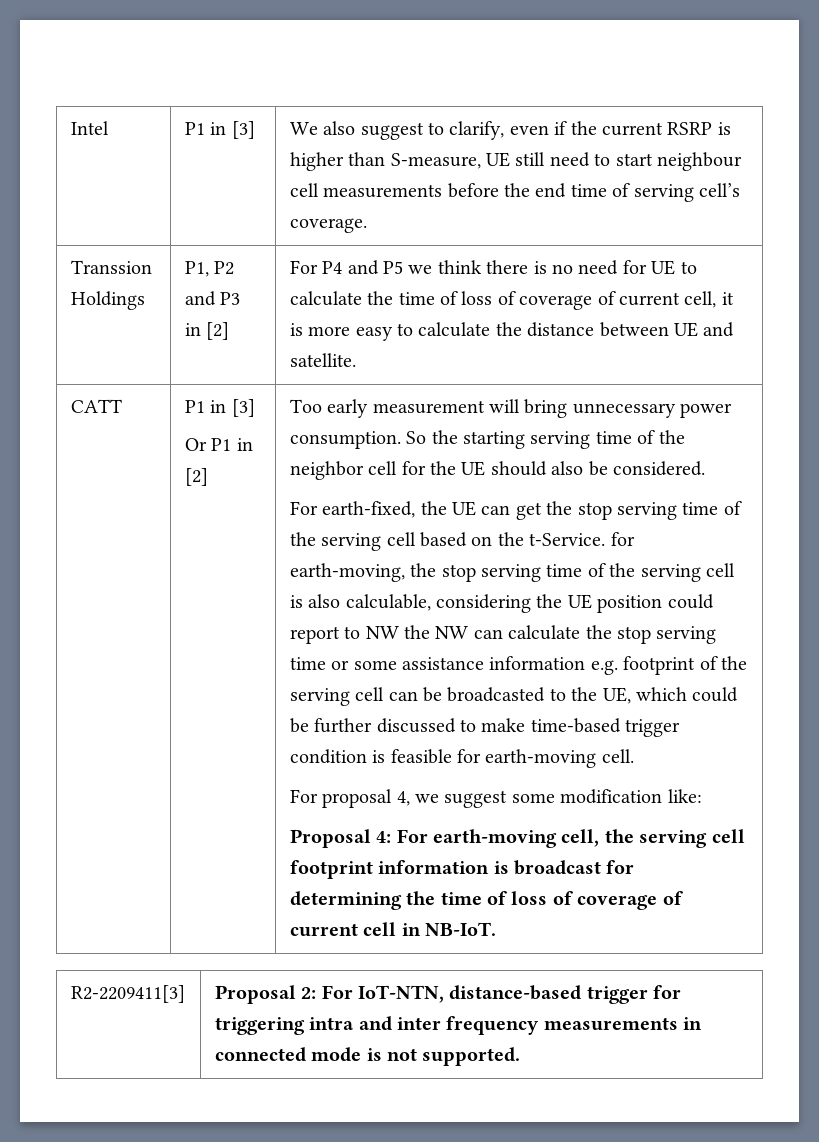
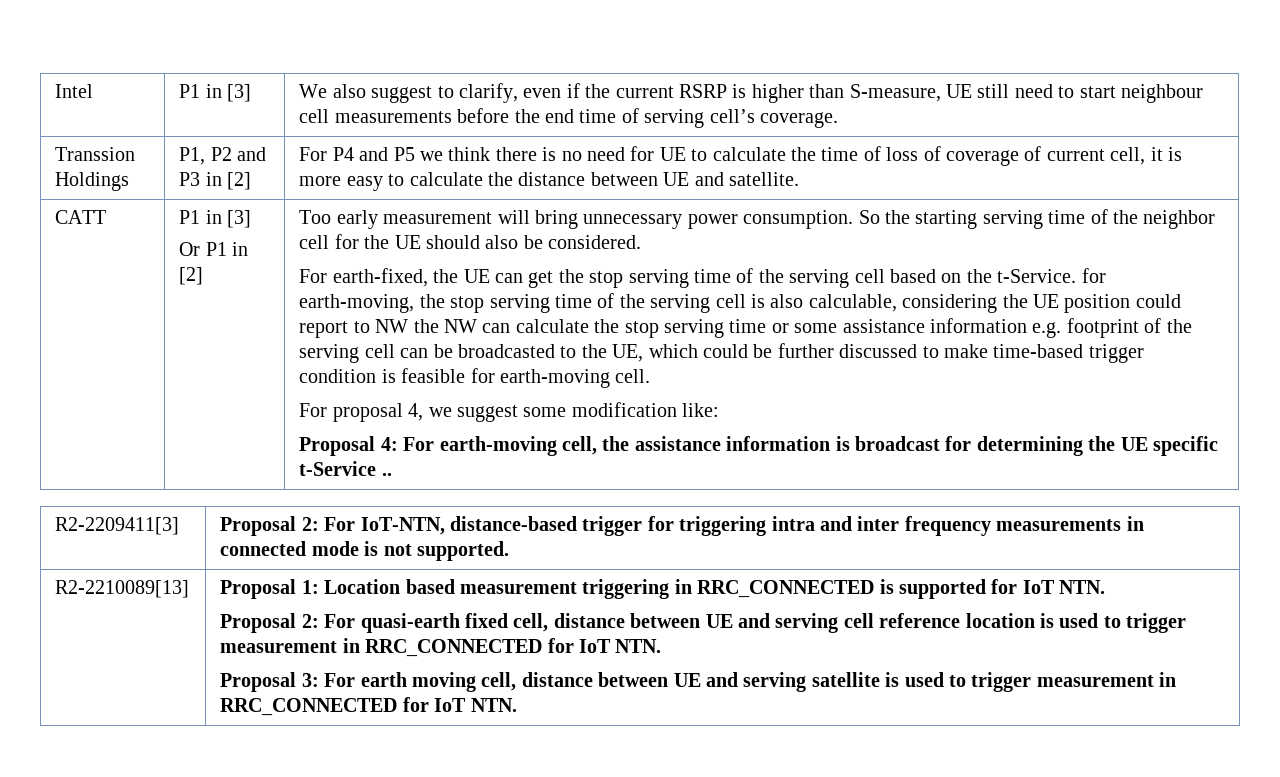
- Proposal 4: For earth-moving cell, the serving cell footprint information is broadcast for determining the time of loss of coverage of current cell in NB-IoT.
+ Proposal 4: For earth-moving cell, the assistance information is broadcast for determining the UE specific t-Service ..
+ R2-2210089[13] | Proposal 1: Location based measurement triggering in RRC_CONNECTED is supported for IoT NTN.
+ Proposal 2: For quasi-earth fixed cell, distance between UE and serving cell reference location is used to trigger measurement in RRC_CONNECTED for IoT NTN.
+ Proposal 3: For earth moving cell, distance between UE and serving satellite is used to trigger measurement in RRC_CONNECTED for IoT NTN.

